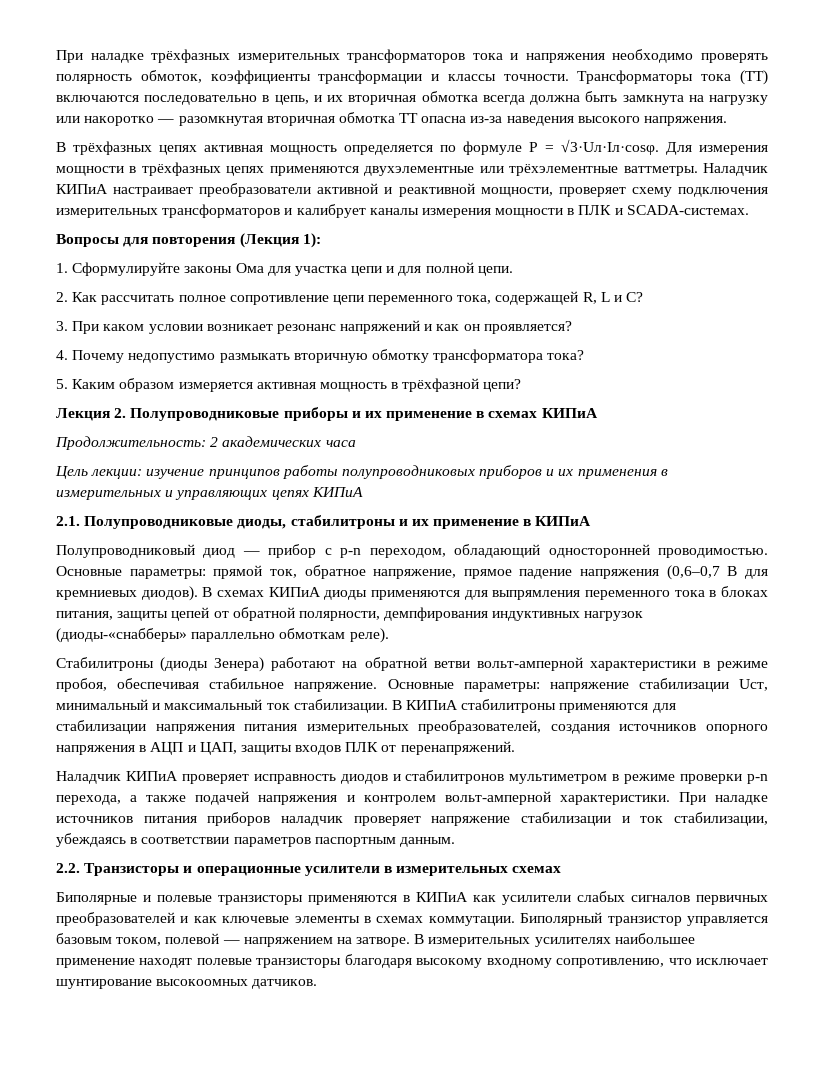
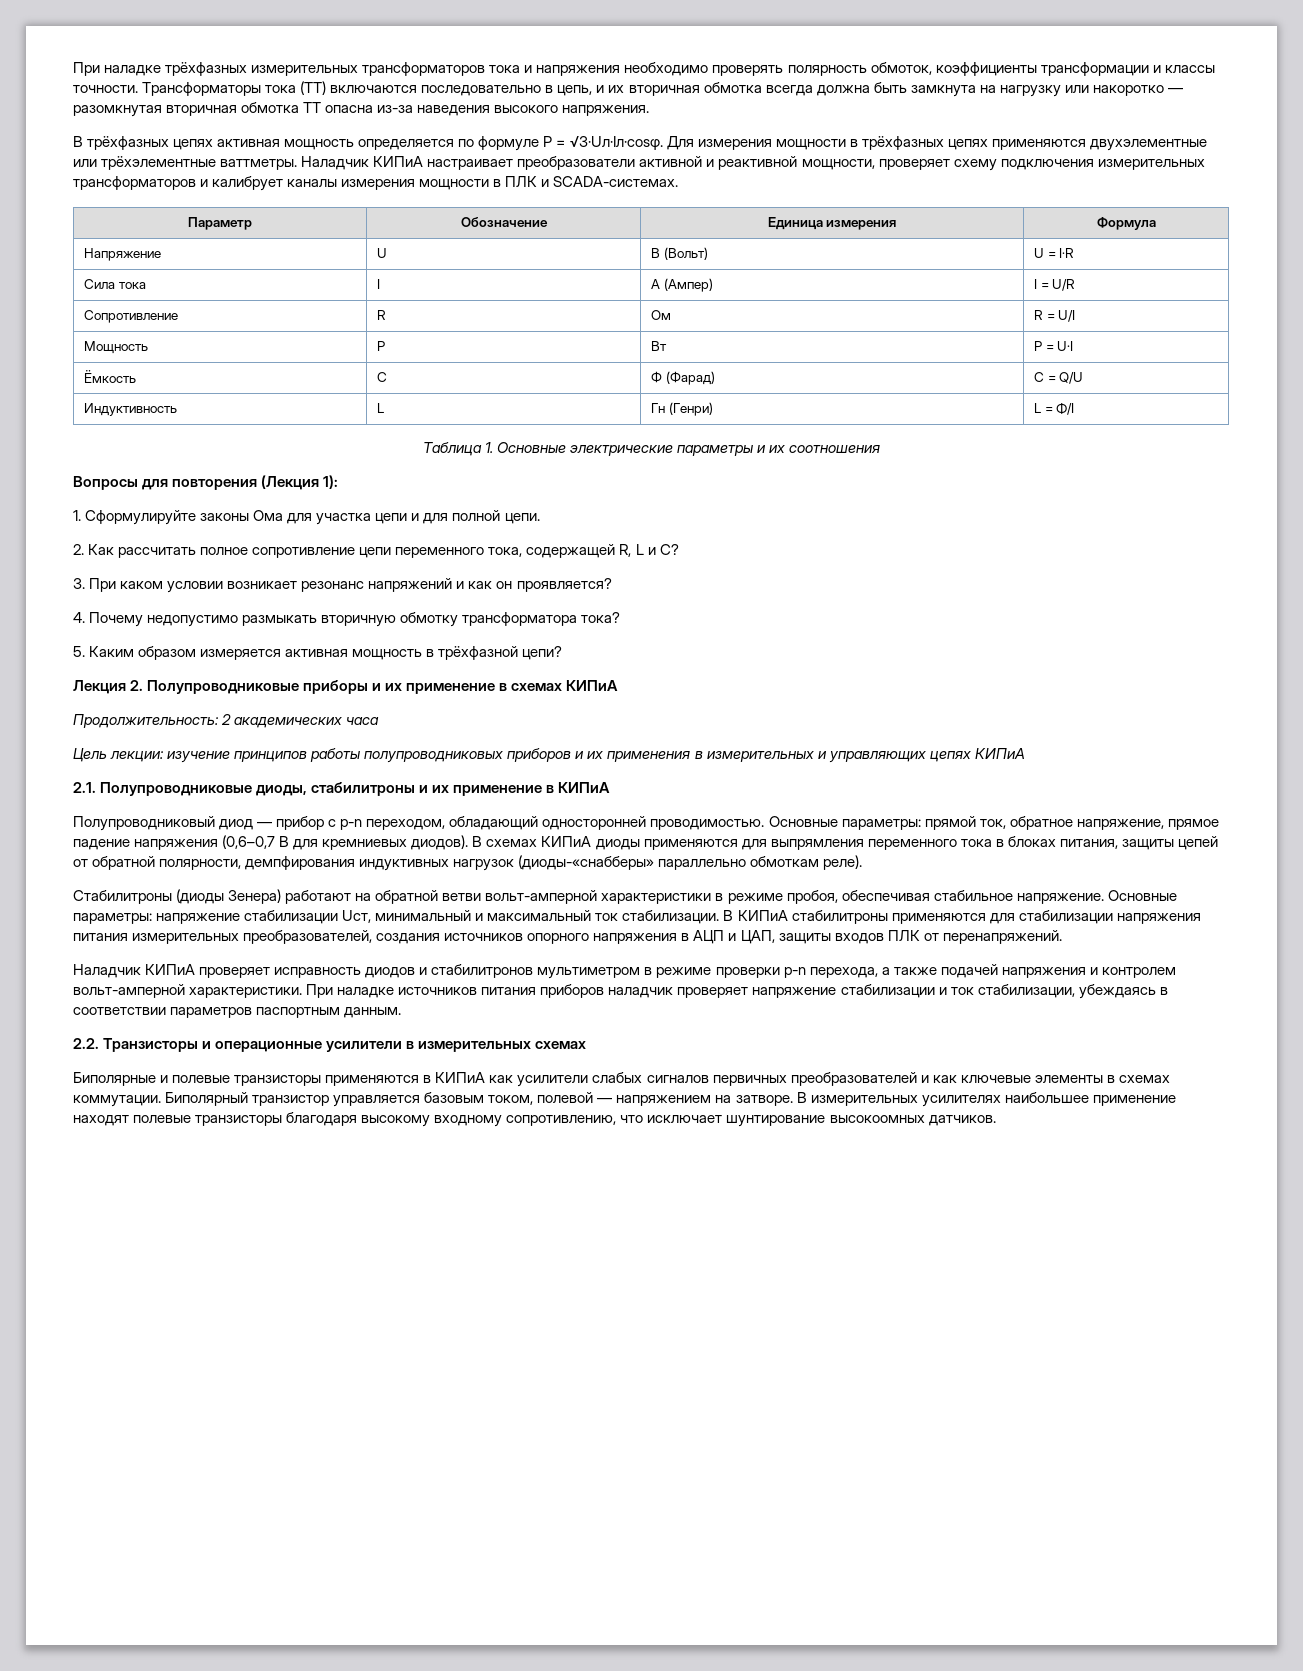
+ Параметр | Обозначение | Единица измерения | Формула
+ Напряжение | U | В (Вольт) | U = I·R
+ Сила тока | I | А (Ампер) | I = U/R
+ Сопротивление | R | Ом | R = U/I
+ Мощность | P | Вт | P = U·I
+ Ёмкость | C | Ф (Фарад) | C = Q/U
+ Индуктивность | L | Гн (Генри) | L = Φ/I
+ Таблица 1. Основные электрические параметры и их соотношения

